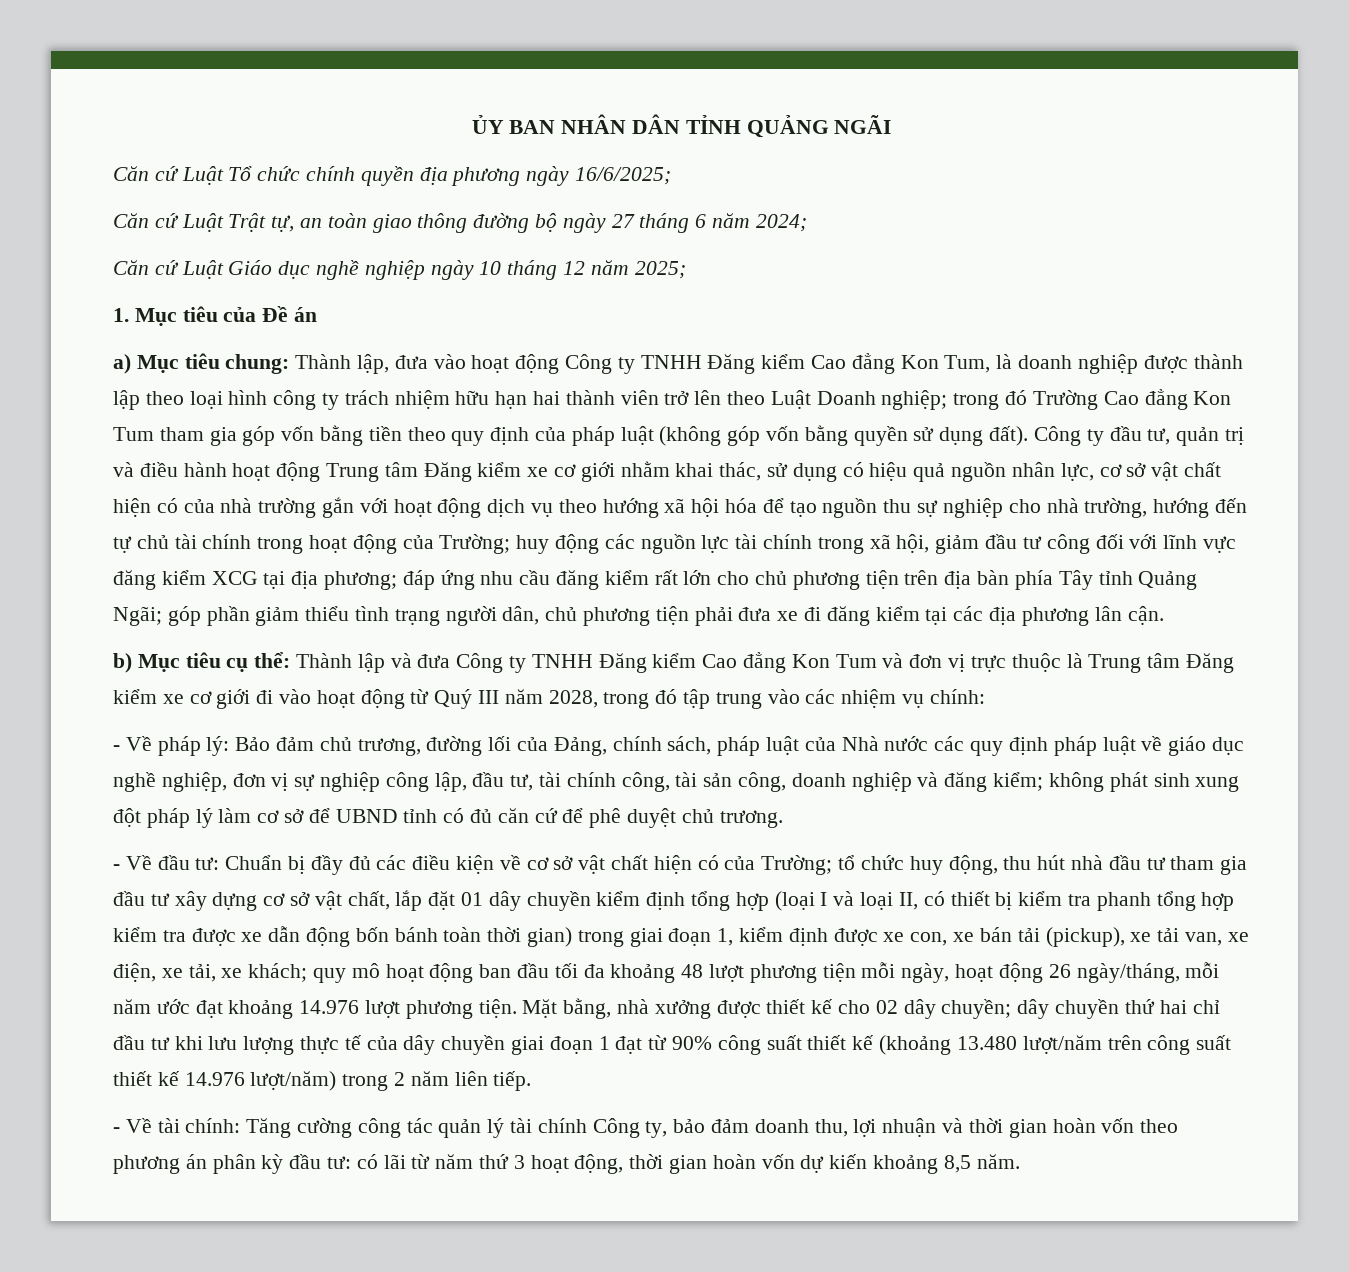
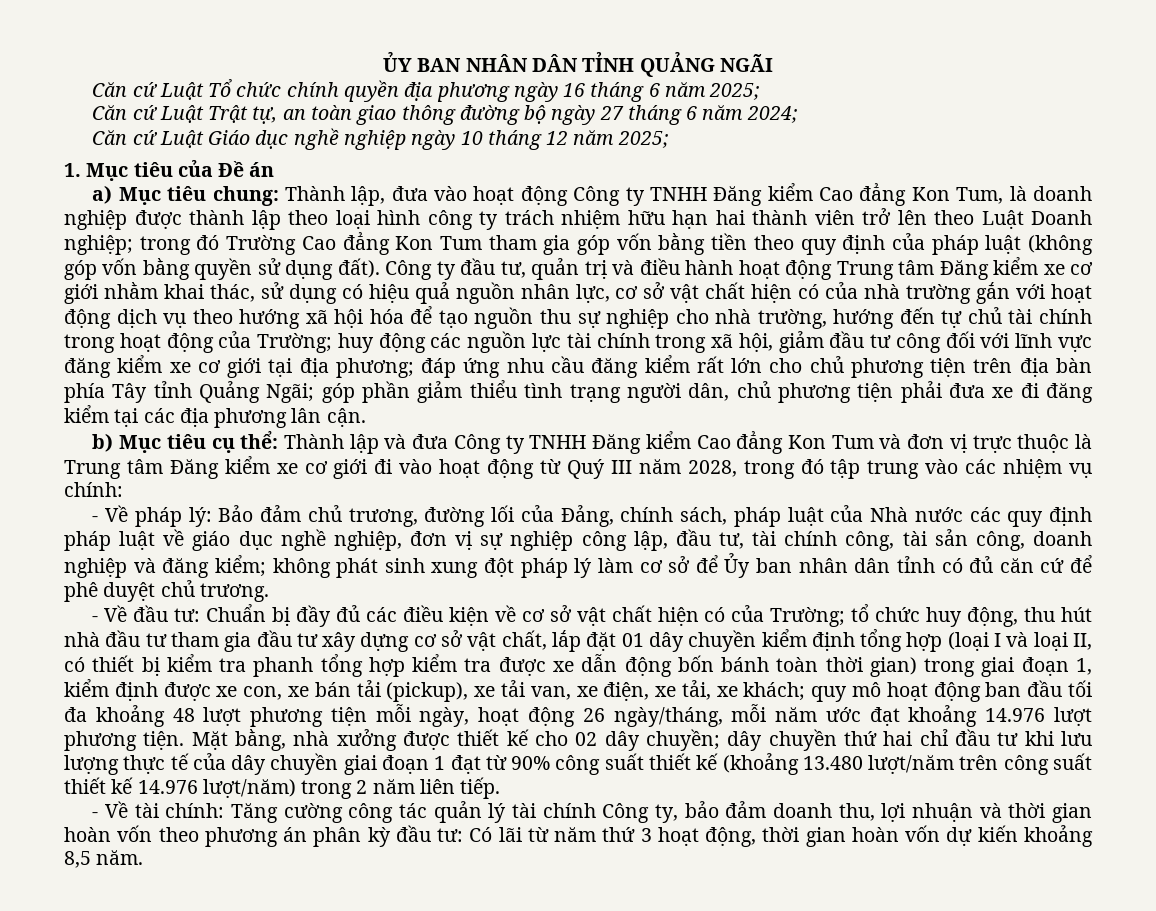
- Căn cứ Luật Tổ chức chính quyền địa phương ngày 16/6/2025;
+ Căn cứ Luật Tổ chức chính quyền địa phương ngày 16 tháng 6 năm 2025;
- huy động các nguồn lực tài chính trong xã hội, giảm đầu tư công đối với lĩnh vực đăng kiểm XCG tại địa phương;
+ huy động các nguồn lực tài chính trong xã hội, giảm đầu tư công đối với lĩnh vực đăng kiểm xe cơ giới tại địa phương;
- không phát sinh xung đột pháp lý làm cơ sở để UBND tỉnh có đủ căn cứ để phê duyệt chủ trương.
+ không phát sinh xung đột pháp lý làm cơ sở để Ủy ban nhân dân tỉnh có đủ căn cứ để phê duyệt chủ trương.
- - Về tài chính: Tăng cường công tác quản lý tài chính Công ty, bảo đảm doanh thu, lợi nhuận và thời gian hoàn vốn theo phương án phân kỳ đầu tư: có lãi từ năm thứ 3 hoạt động, thời gian hoàn vốn dự kiến khoảng 8,5 năm.
+ - Về tài chính: Tăng cường công tác quản lý tài chính Công ty, bảo đảm doanh thu, lợi nhuận và thời gian hoàn vốn theo phương án phân kỳ đầu tư: Có lãi từ năm thứ 3 hoạt động, thời gian hoàn vốn dự kiến khoảng 8,5 năm.

